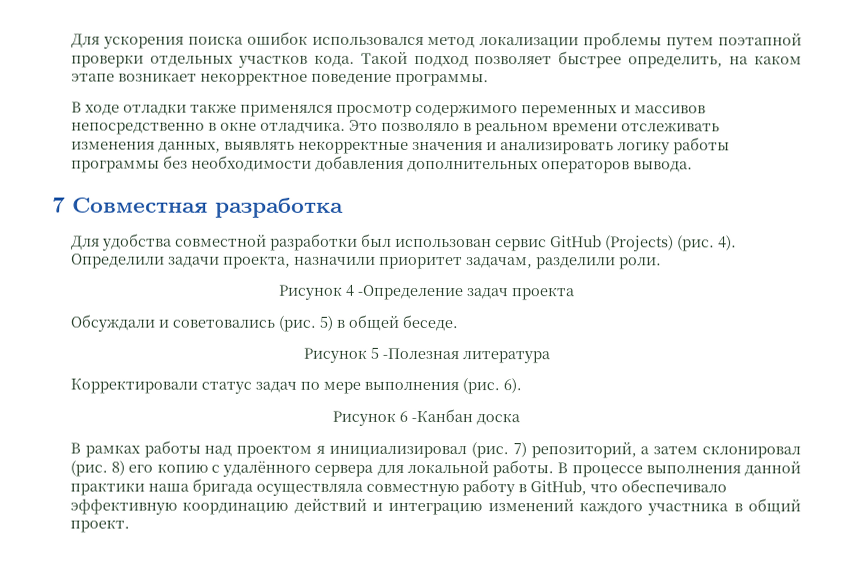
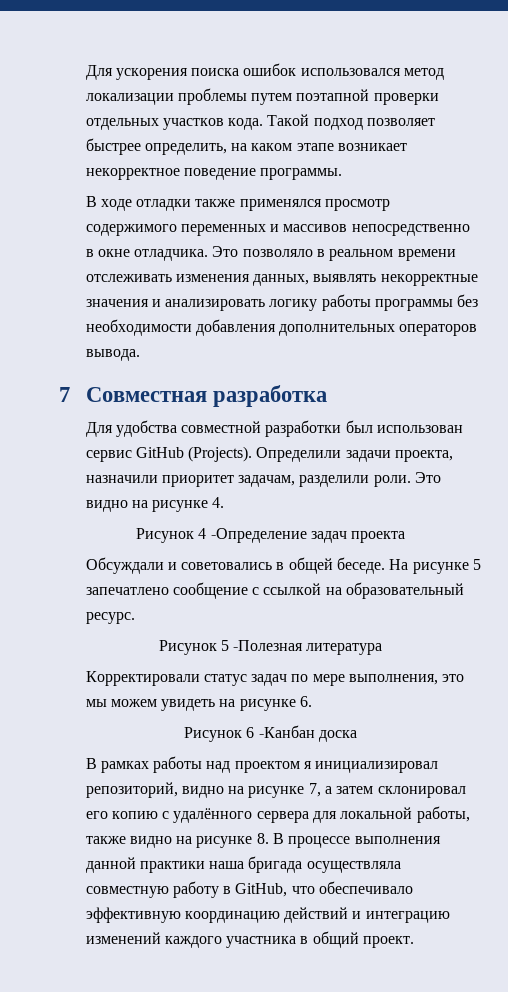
- Для удобства совместной разработки был использован сервис GitHub (Projects) (рис. 4).
+ Для удобства совместной разработки был использован сервис GitHub (Projects).
+ Это видно на рисунке 4.
- Обсуждали и советовались (рис. 5) в общей беседе.
+ Обсуждали и советовались в общей беседе. На рисунке 5 запечатлено сообщение с ссылкой на образовательный ресурс.
- Корректировали статус задач по мере выполнения (рис. 6).
+ Корректировали статус задач по мере выполнения, это мы можем увидеть на рисунке 6.
- В рамках работы над проектом я инициализировал (рис. 7) репозиторий, а затем склонировал (рис. 8) его копию с удалённого сервера для локальной работы. В процессе выполнения данной практики наша бригада осуществляла совместную работу в GitHub, что обеспечивало эффективную координацию действий и интеграцию изменений каждого участника в общий проект.
+ В рамках работы над проектом я инициализировал репозиторий, видно на рисунке 7, а затем склонировал его копию с удалённого сервера для локальной работы, также видно на рисунке 8. В процессе выполнения данной практики наша бригада осуществляла совместную работу в GitHub, что обеспечивало эффективную координацию действий и интеграцию изменений каждого участника в общий проект.

